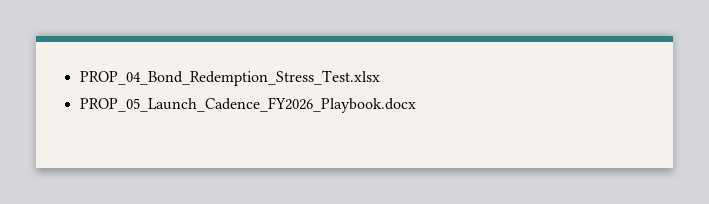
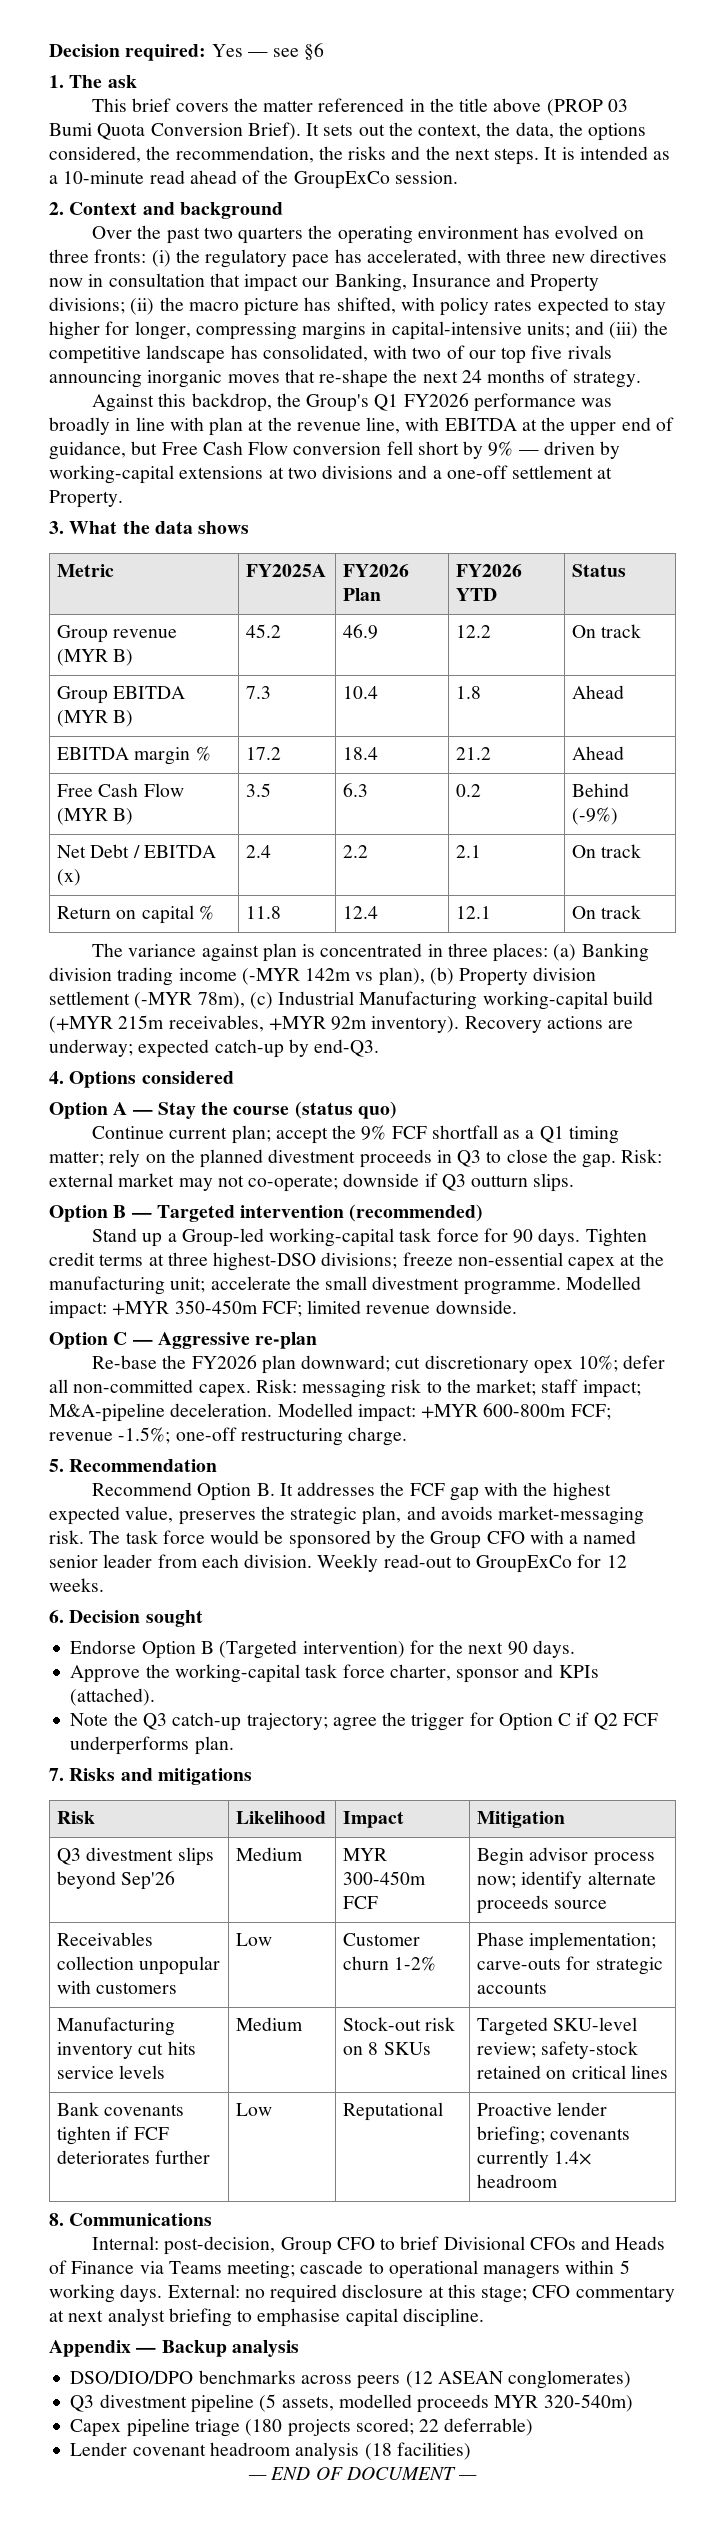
- PROP_04_Bond_Redemption_Stress_Test.xlsx
- PROP_05_Launch_Cadence_FY2026_Playbook.docx
+ Decision required: Yes — see §6
+ 1. The ask
+ This brief covers the matter referenced in the title above (PROP 03 Bumi Quota Conversion Brief). It sets out the context, the data, the options considered, the recommendation, the risks and the next steps. It is intended as a 10-minute read ahead of the GroupExCo session.
+ 2. Context and background
+ Over the past two quarters the operating environment has evolved on three fronts: (i) the regulatory pace has accelerated, with three new directives now in consultation that impact our Banking, Insurance and Property divisions; (ii) the macro picture has shifted, with policy rates expected to stay higher for longer, compressing margins in capital-intensive units; and (iii) the competitive landscape has consolidated, with two of our top five rivals announcing inorganic moves that re-shape the next 24 months of strategy.
+ Against this backdrop, the Group's Q1 FY2026 performance was broadly in line with plan at the revenue line, with EBITDA at the upper end of guidance, but Free Cash Flow conversion fell short by 9% — driven by working-capital extensions at two divisions and a one-off settlement at Property.
+ 3. What the data shows
+ Metric | FY2025A | FY2026 Plan | FY2026 YTD | Status
+ Group revenue (MYR B) | 45.2 | 46.9 | 12.2 | On track
+ Group EBITDA (MYR B) | 7.3 | 10.4 | 1.8 | Ahead
+ EBITDA margin % | 17.2 | 18.4 | 21.2 | Ahead
+ Free Cash Flow (MYR B) | 3.5 | 6.3 | 0.2 | Behind (-9%)
+ Net Debt / EBITDA (x) | 2.4 | 2.2 | 2.1 | On track
+ Return on capital % | 11.8 | 12.4 | 12.1 | On track
+ The variance against plan is concentrated in three places: (a) Banking division trading income (-MYR 142m vs plan), (b) Property division settlement (-MYR 78m), (c) Industrial Manufacturing working-capital build (+MYR 215m receivables, +MYR 92m inventory). Recovery actions are underway; expected catch-up by end-Q3.
+ 4. Options considered
+ Option A — Stay the course (status quo)
+ Continue current plan; accept the 9% FCF shortfall as a Q1 timing matter; rely on the planned divestment proceeds in Q3 to close the gap. Risk: external market may not co-operate; downside if Q3 outturn slips.
+ Option B — Targeted intervention (recommended)
+ Stand up a Group-led working-capital task force for 90 days. Tighten credit terms at three highest-DSO divisions; freeze non-essential capex at the manufacturing unit; accelerate the small divestment programme. Modelled impact: +MYR 350-450m FCF; limited revenue downside.
+ Option C — Aggressive re-plan
+ Re-base the FY2026 plan downward; cut discretionary opex 10%; defer all non-committed capex. Risk: messaging risk to the market; staff impact; M&A-pipeline deceleration. Modelled impact: +MYR 600-800m FCF; revenue -1.5%; one-off restructuring charge.
+ 5. Recommendation
+ Recommend Option B. It addresses the FCF gap with the highest expected value, preserves the strategic plan, and avoids market-messaging risk. The task force would be sponsored by the Group CFO with a named senior leader from each division. Weekly read-out to GroupExCo for 12 weeks.
+ 6. Decision sought
+ Endorse Option B (Targeted intervention) for the next 90 days.
+ Approve the working-capital task force charter, sponsor and KPIs (attached).
+ Note the Q3 catch-up trajectory; agree the trigger for Option C if Q2 FCF underperforms plan.
+ 7. Risks and mitigations
+ Risk | Likelihood | Impact | Mitigation
+ Q3 divestment slips beyond Sep'26 | Medium | MYR 300-450m FCF | Begin advisor process now; identify alternate proceeds source
+ Receivables collection unpopular with customers | Low | Customer churn 1-2% | Phase implementation; carve-outs for strategic accounts
+ Manufacturing inventory cut hits service levels | Medium | Stock-out risk on 8 SKUs | Targeted SKU-level review; safety-stock retained on critical lines
+ Bank covenants tighten if FCF deteriorates further | Low | Reputational | Proactive lender briefing; covenants currently 1.4× headroom
+ 8. Communications
+ Internal: post-decision, Group CFO to brief Divisional CFOs and Heads of Finance via Teams meeting; cascade to operational managers within 5 working days. External: no required disclosure at this stage; CFO commentary at next analyst briefing to emphasise capital discipline.
+ Appendix — Backup analysis
+ DSO/DIO/DPO benchmarks across peers (12 ASEAN conglomerates)
+ Q3 divestment pipeline (5 assets, modelled proceeds MYR 320-540m)
+ Capex pipeline triage (180 projects scored; 22 deferrable)
+ Lender covenant headroom analysis (18 facilities)
+ — END OF DOCUMENT —

